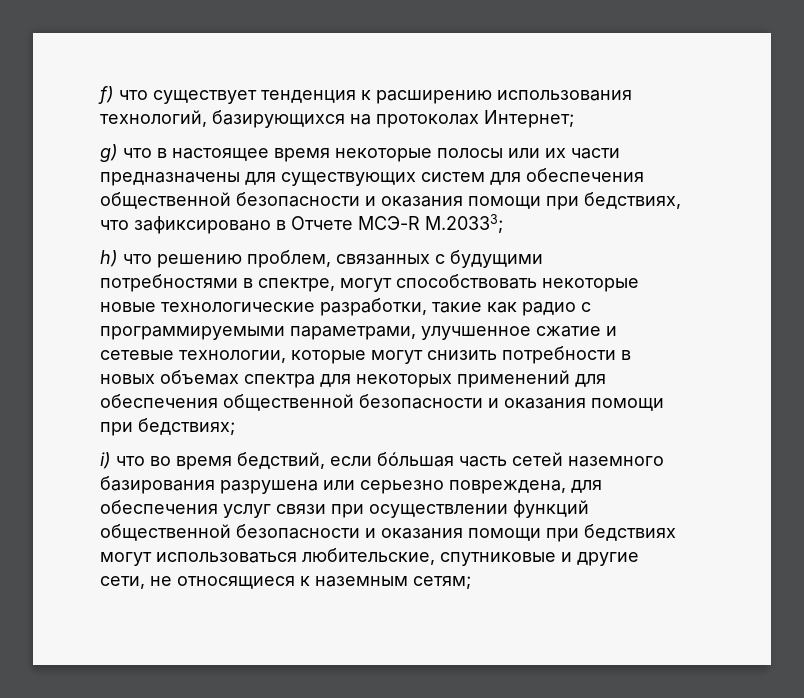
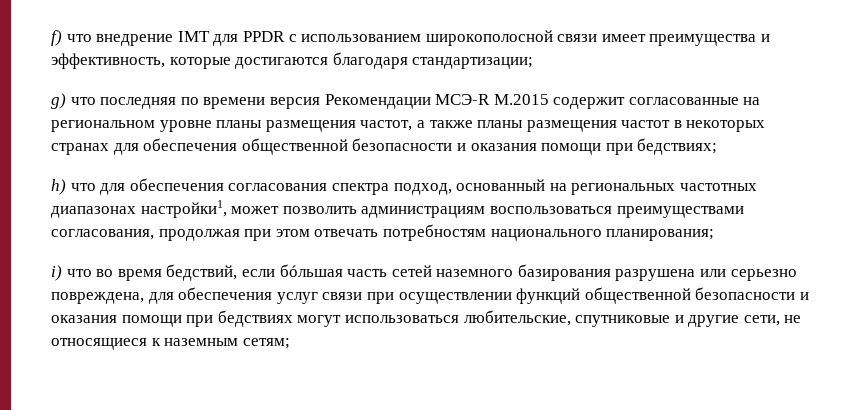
- f) что существует тенденция к расширению использования технологий, базирующихся на протоколах Интернет;
- g) что в настоящее время некоторые полосы или их части предназначены для существующих систем для обеспечения общественной безопасности и оказания помощи при бедствиях, что зафиксировано в Отчете МСЭ-R M.20333;
- h) что решению проблем, связанных с будущими потребностями в спектре, могут способствовать некоторые новые технологические разработки, такие как радио с программируемыми параметрами, улучшенное сжатие и сетевые технологии, которые могут снизить потребности в новых объемах спектра для некоторых применений для обеспечения общественной безопасности и оказания помощи при бедствиях;
+ f) что внедрение IMT для PPDR с использованием широкополосной связи имеет преимущества и эффективность, которые достигаются благодаря стандартизации;
+ g) что последняя по времени версия Рекомендации МСЭ-R M.2015 содержит согласованные на региональном уровне планы размещения частот, а также планы размещения частот в некоторых странах для обеспечения общественной безопасности и оказания помощи при бедствиях;
+ h) что для обеспечения согласования спектра подход, основанный на региональных частотных диапазонах настройки1, может позволить администрациям воспользоваться преимуществами согласования, продолжая при этом отвечать потребностям национального планирования;

